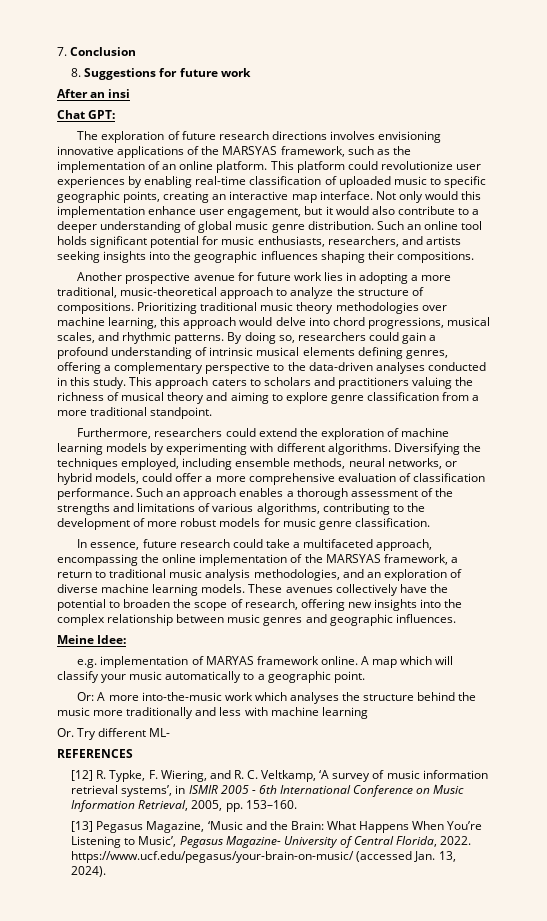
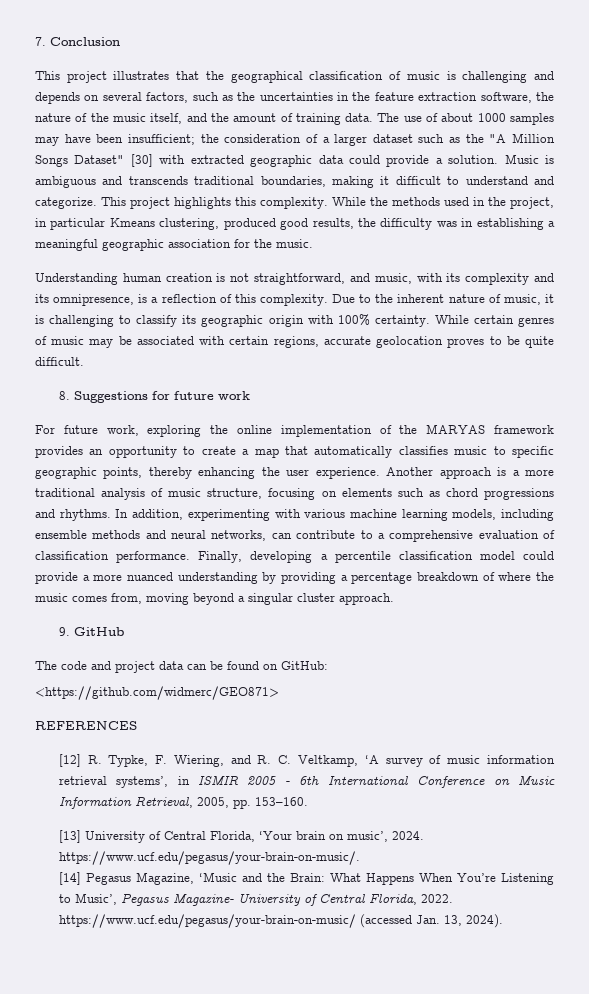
+ This project illustrates that the geographical classification of music is challenging and depends on several factors, such as the uncertainties in the feature extraction software, the nature of the music itself, and the amount of training data. The use of about 1000 samples may have been insufficient; the consideration of a larger dataset such as the "A Million Songs Dataset" [30] with extracted geographic data could provide a solution. Music is ambiguous and transcends traditional boundaries, making it difficult to understand and categorize. This project highlights this complexity. While the methods used in the project, in particular Kmeans clustering, produced good results, the difficulty was in establishing a meaningful geographic association for the music.
+ Understanding human creation is not straightforward, and music, with its complexity and its omnipresence, is a reflection of this complexity. Due to the inherent nature of music, it is challenging to classify its geographic origin with 100% certainty. While certain genres of music may be associated with certain regions, accurate geolocation proves to be quite difficult.
- After an insi
- Chat GPT:
- The exploration of future research directions involves envisioning innovative applications of the MARSYAS framework, such as the implementation of an online platform. This platform could revolutionize user experiences by enabling real-time classification of uploaded music to specific geographic points, creating an interactive map interface. Not only would this implementation enhance user engagement, but it would also contribute to a deeper understanding of global music genre distribution. Such an online tool holds significant potential for music enthusiasts, researchers, and artists seeking insights into the geographic influences shaping their compositions.
- Another prospective avenue for future work lies in adopting a more traditional, music-theoretical approach to analyze the structure of compositions. Prioritizing traditional music theory methodologies over machine learning, this approach would delve into chord progressions, musical scales, and rhythmic patterns. By doing so, researchers could gain a profound understanding of intrinsic musical elements defining genres, offering a complementary perspective to the data-driven analyses conducted in this study. This approach caters to scholars and practitioners valuing the richness of musical theory and aiming to explore genre classification from a more traditional standpoint.
- Furthermore, researchers could extend the exploration of machine learning models by experimenting with different algorithms. Diversifying the techniques employed, including ensemble methods, neural networks, or hybrid models, could offer a more comprehensive evaluation of classification performance.
+ For future work, exploring the online implementation of the MARYAS framework provides an opportunity to create a map that automatically classifies music to specific geographic points, thereby enhancing the user experience. Another approach is a more traditional analysis of music structure, focusing on elements such as chord progressions and rhythms. In addition, experimenting with various machine learning models, including ensemble methods and neural networks, can contribute to a comprehensive evaluation of classification performance.
- Such an approach enables a thorough assessment of the strengths and limitations of various algorithms, contributing to the development of more robust models for music genre classification.
- In essence, future research could take a multifaceted approach, encompassing the online implementation of the MARSYAS framework, a return to traditional music analysis methodologies, and an exploration of diverse machine learning models. These avenues collectively have the potential to broaden the scope of research, offering new insights into the complex relationship between music genres and geographic influences.
- Meine Idee:
- e.g. implementation of MARYAS framework online. A map which will classify your music automatically to a geographic point.
- Or: A more into-the-music work which analyses the structure behind the music more traditionally and less with machine learning
- Or. Try different ML-
+ Finally, developing a percentile classification model could provide a more nuanced understanding by providing a percentage breakdown of where the music comes from, moving beyond a singular cluster approach.
+ 9. GitHub
+ The code and project data can be found on GitHub:
+ <https://github.com/widmerc/GEO871>
- [13] Pegasus Magazine, ‘Music and the Brain: What Happens When You’re Listening to Music’, Pegasus Magazine- University of Central Florida, 2022. https://www.ucf.edu/pegasus/your-brain-on-music/ (accessed Jan. 13, 2024).
+ [13] University of Central Florida, ‘Your brain on music’, 2024. https://www.ucf.edu/pegasus/your-brain-on-music/.
+ [14] Pegasus Magazine, ‘Music and the Brain: What Happens When You’re Listening to Music’, Pegasus Magazine- University of Central Florida, 2022. https://www.ucf.edu/pegasus/your-brain-on-music/ (accessed Jan. 13, 2024).

